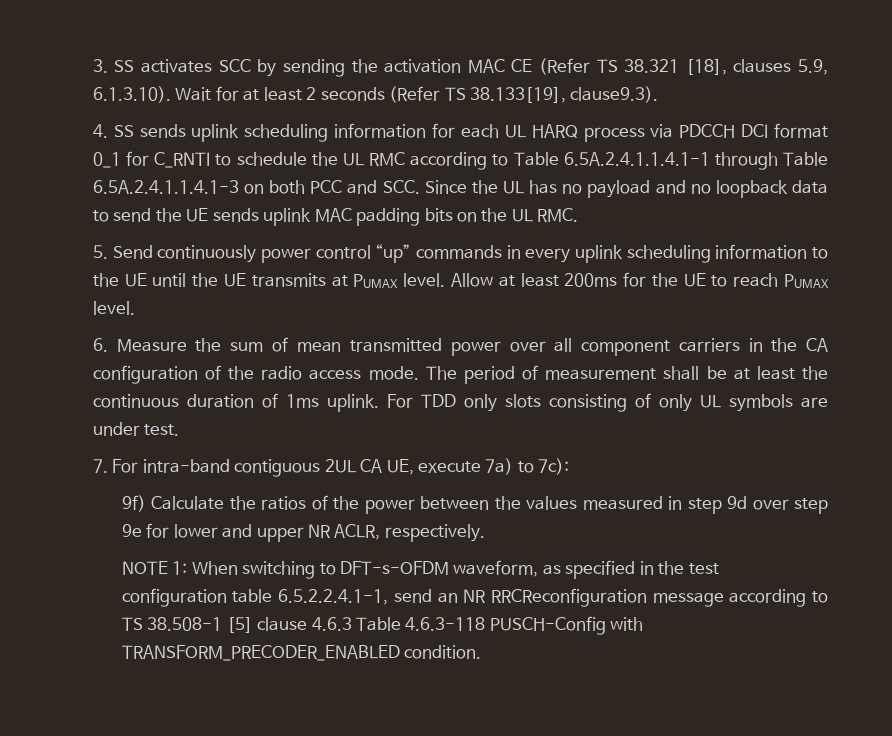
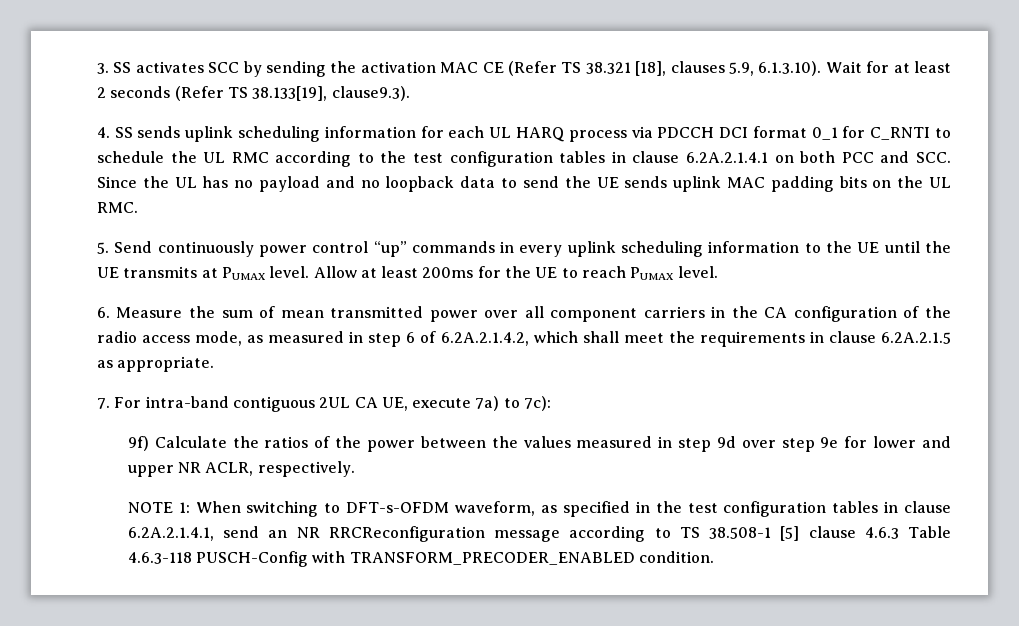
- 4. SS sends uplink scheduling information for each UL HARQ process via PDCCH DCI format 0_1 for C_RNTI to schedule the UL RMC according to Table 6.5A.2.4.1.1.4.1-1 through Table 6.5A.2.4.1.1.4.1-3 on both PCC and SCC. Since the UL has no payload and no loopback data to send the UE sends uplink MAC padding bits on the UL RMC.
+ 4. SS sends uplink scheduling information for each UL HARQ process via PDCCH DCI format 0_1 for C_RNTI to schedule the UL RMC according to the test configuration tables in clause 6.2A.2.1.4.1 on both PCC and SCC. Since the UL has no payload and no loopback data to send the UE sends uplink MAC padding bits on the UL RMC.
- 6. Measure the sum of mean transmitted power over all component carriers in the CA configuration of the radio access mode. The period of measurement shall be at least the continuous duration of 1ms uplink. For TDD only slots consisting of only UL symbols are under test.
+ 6. Measure the sum of mean transmitted power over all component carriers in the CA configuration of the radio access mode, as measured in step 6 of 6.2A.2.1.4.2, which shall meet the requirements in clause 6.2A.2.1.5 as appropriate.
- NOTE 1: When switching to DFT-s-OFDM waveform, as specified in the test configuration table 6.5.2.2.4.1-1, send an NR RRCReconfiguration message according to TS 38.508-1 [5] clause 4.6.3 Table 4.6.3-118 PUSCH-Config with TRANSFORM_PRECODER_ENABLED condition.
+ NOTE 1: When switching to DFT-s-OFDM waveform, as specified in the test configuration tables in clause 6.2A.2.1.4.1, send an NR RRCReconfiguration message according to TS 38.508-1 [5] clause 4.6.3 Table 4.6.3-118 PUSCH-Config with TRANSFORM_PRECODER_ENABLED condition.

